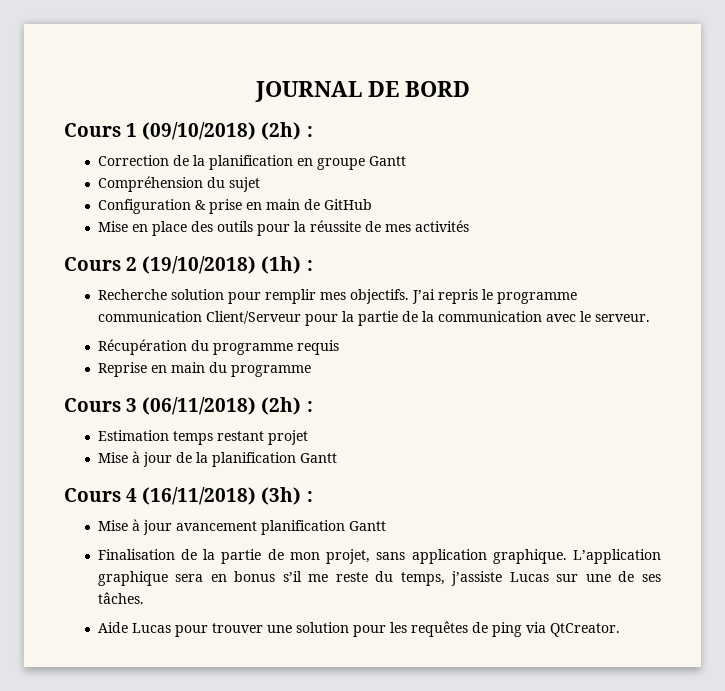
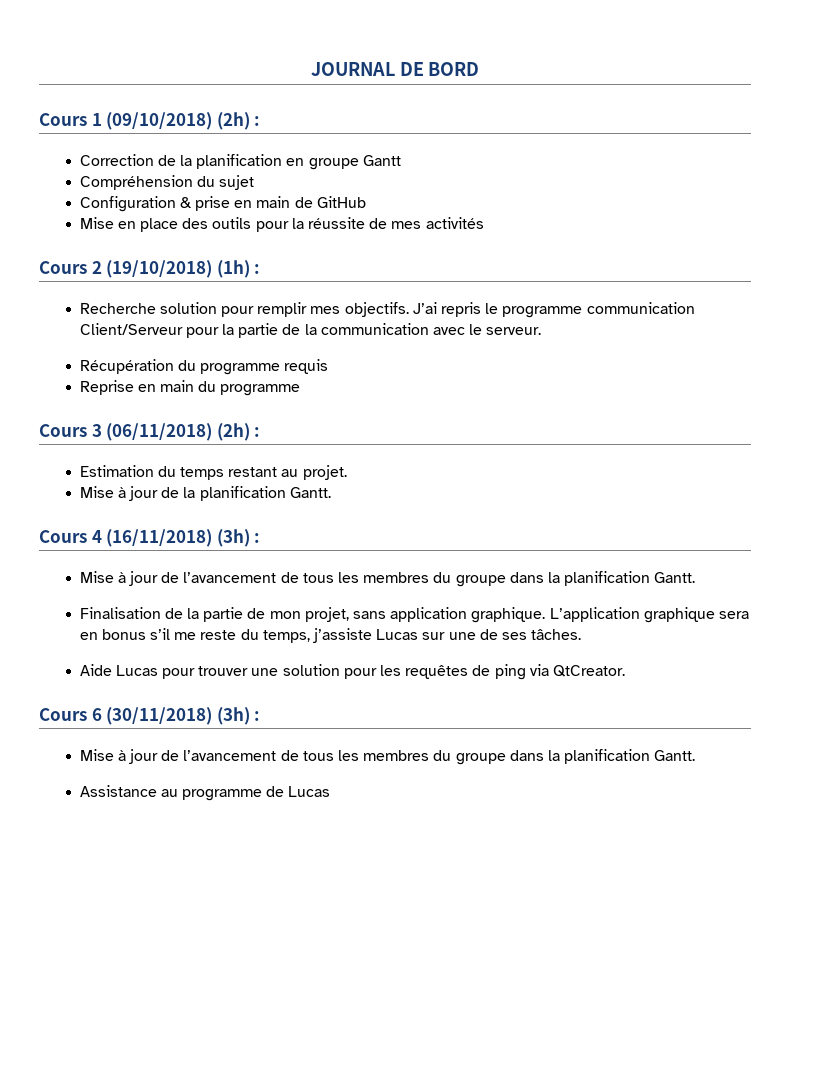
- Estimation temps restant projet
+ Estimation du temps restant au projet.
- Mise à jour de la planification Gantt
+ Mise à jour de la planification Gantt.
  Cours 4 (16/11/2018) (3h) :
- Mise à jour avancement planification Gantt
+ Mise à jour de l’avancement de tous les membres du groupe dans la planification Gantt.
+ Cours 6 (30/11/2018) (3h) :
+ Mise à jour de l’avancement de tous les membres du groupe dans la planification Gantt.
+ Assistance au programme de Lucas

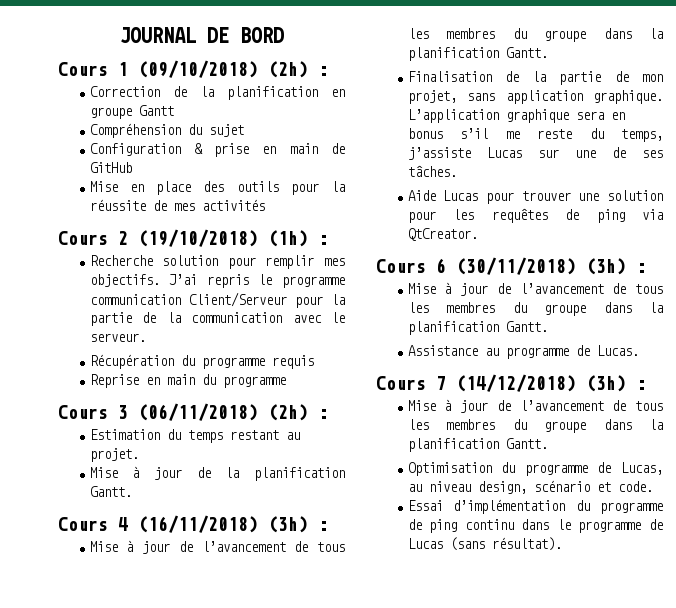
- Assistance au programme de Lucas
+ Assistance au programme de Lucas.
+ Cours 7 (14/12/2018) (3h) :
+ Mise à jour de l’avancement de tous les membres du groupe dans la planification Gantt.
+ Optimisation du programme de Lucas, au niveau design, scénario et code.
+ Essai d’implémentation du programme de ping continu dans le programme de Lucas (sans résultat).

